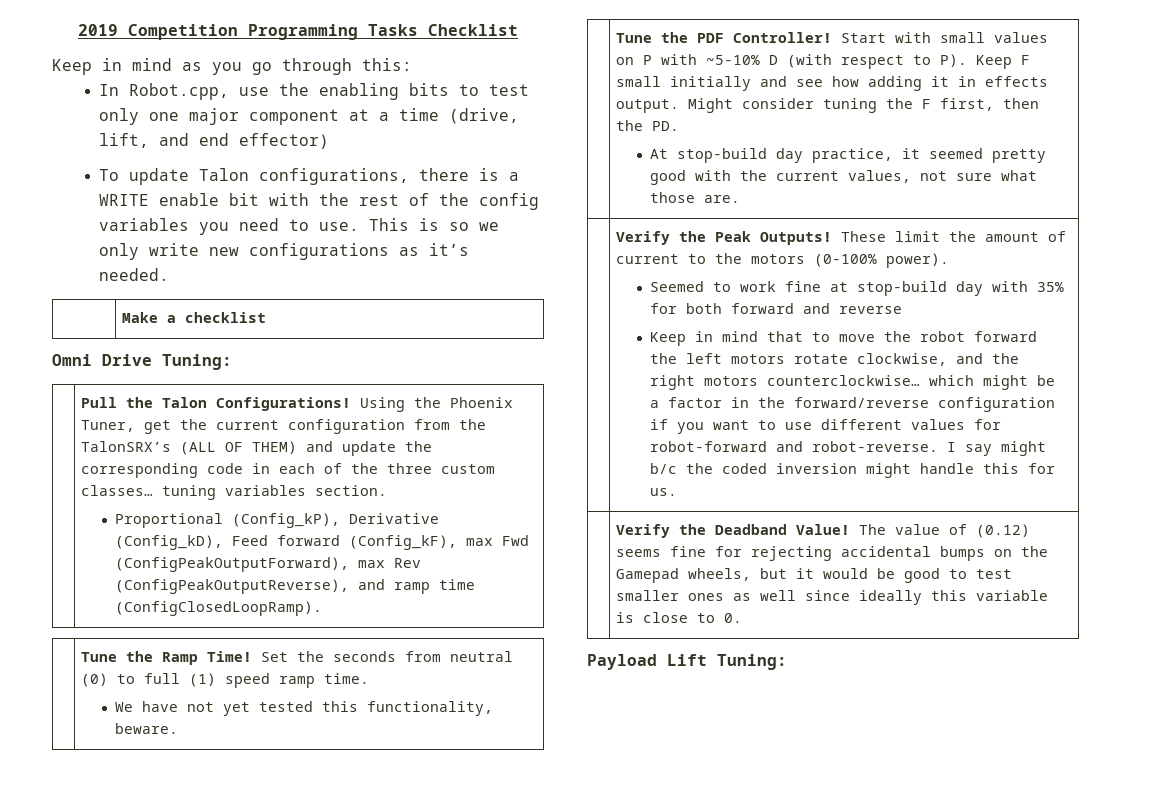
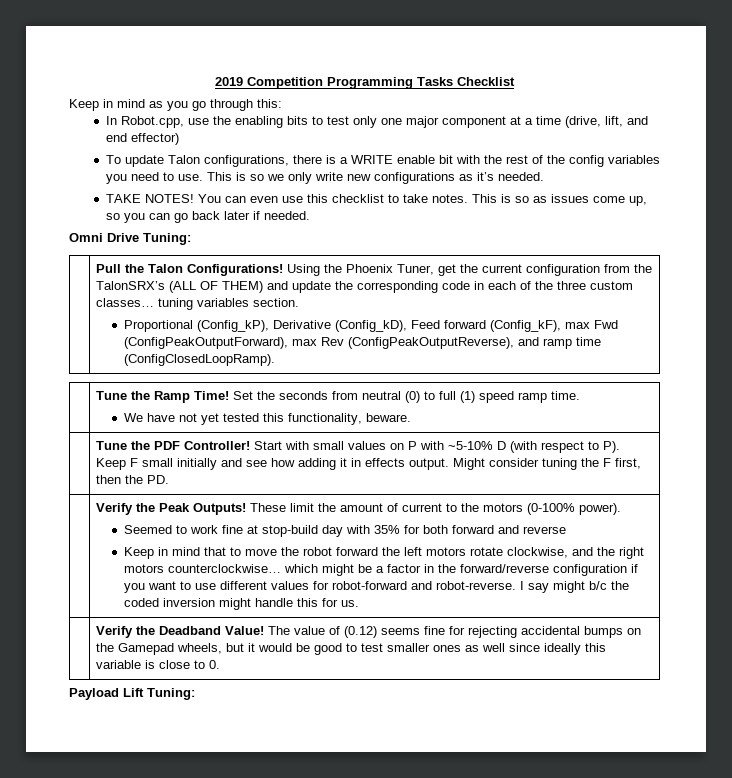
- | Make a checklist
+ TAKE NOTES! You can even use this checklist to take notes. This is so as issues come up, so you can go back later if needed.
- At stop-build day practice, it seemed pretty good with the current values, not sure what those are.

